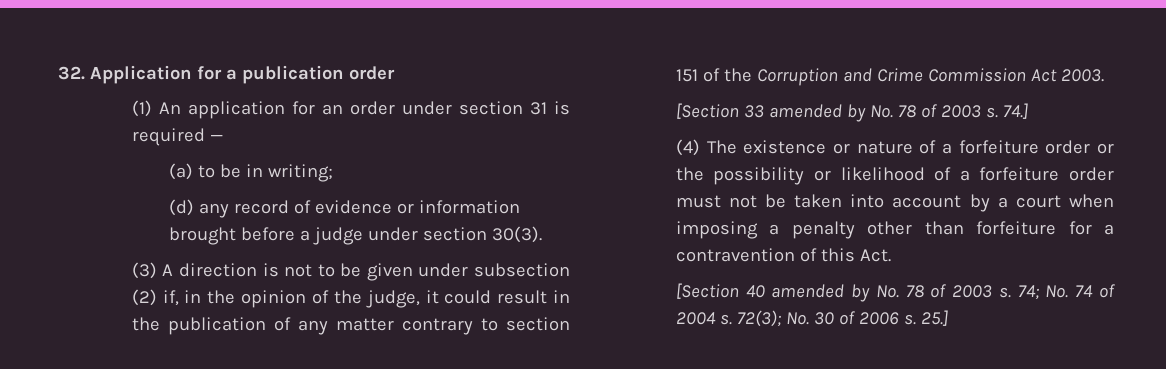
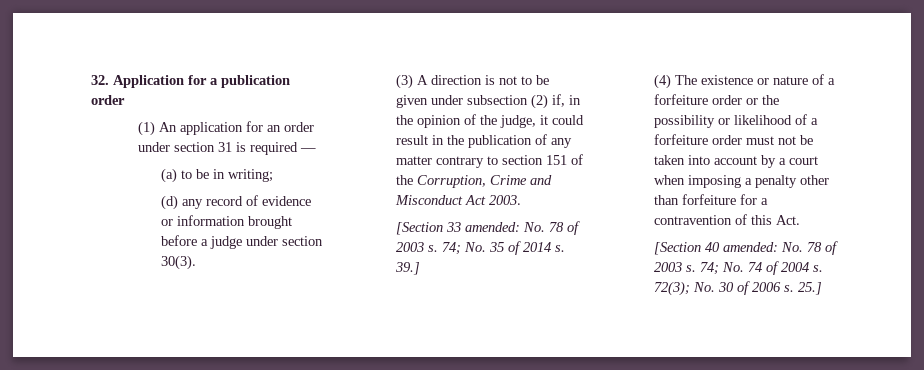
- (3) A direction is not to be given under subsection (2) if, in the opinion of the judge, it could result in the publication of any matter contrary to section 151 of the Corruption and Crime Commission Act 2003.
+ (3) A direction is not to be given under subsection (2) if, in the opinion of the judge, it could result in the publication of any matter contrary to section 151 of the Corruption, Crime and Misconduct Act 2003.
- [Section 33 amended by No. 78 of 2003 s. 74.]
+ [Section 33 amended: No. 78 of 2003 s. 74; No. 35 of 2014 s. 39.]
- [Section 40 amended by No. 78 of 2003 s.
+ [Section 40 amended: No. 78 of 2003 s.

